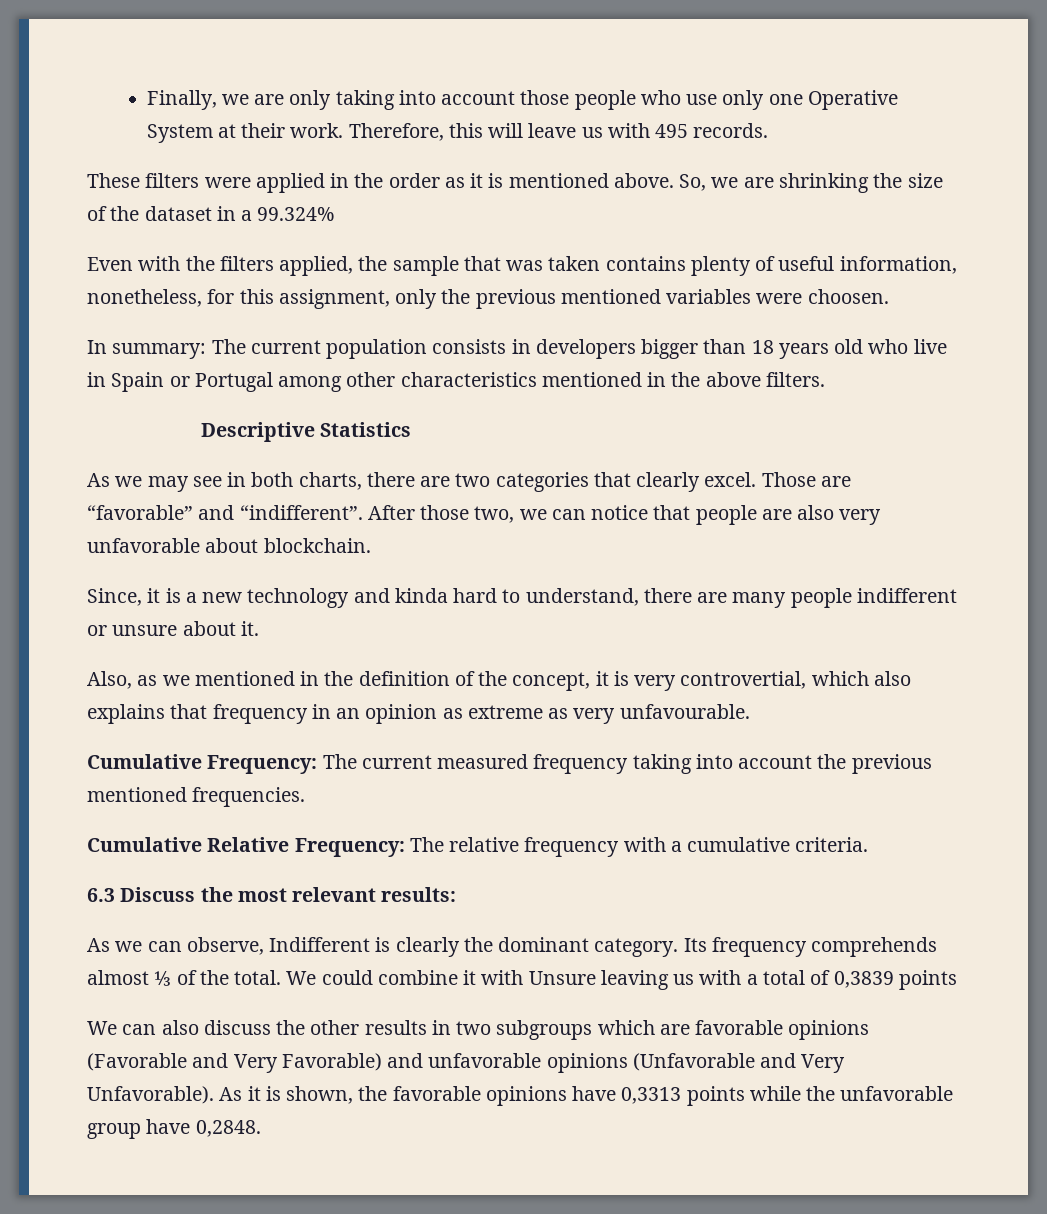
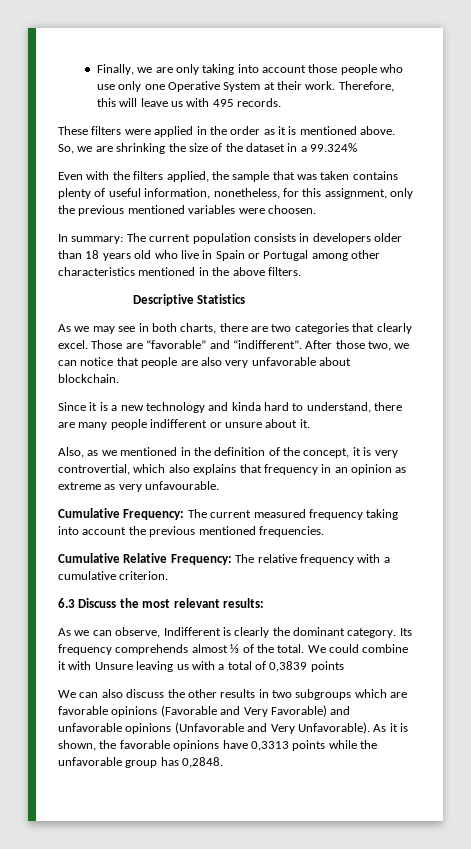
- In summary: The current population consists in developers bigger than 18 years old who live in Spain or Portugal among other characteristics mentioned in the above filters.
+ In summary: The current population consists in developers older than 18 years old who live in Spain or Portugal among other characteristics mentioned in the above filters.
- Since, it is a new technology and kinda hard to understand, there are many people indifferent or unsure about it.
+ Since it is a new technology and kinda hard to understand, there are many people indifferent or unsure about it.
- Cumulative Relative Frequency: The relative frequency with a cumulative criteria.
+ Cumulative Relative Frequency: The relative frequency with a cumulative criterion.
- As it is shown, the favorable opinions have 0,3313 points while the unfavorable group have 0,2848.
+ As it is shown, the favorable opinions have 0,3313 points while the unfavorable group has 0,2848.

